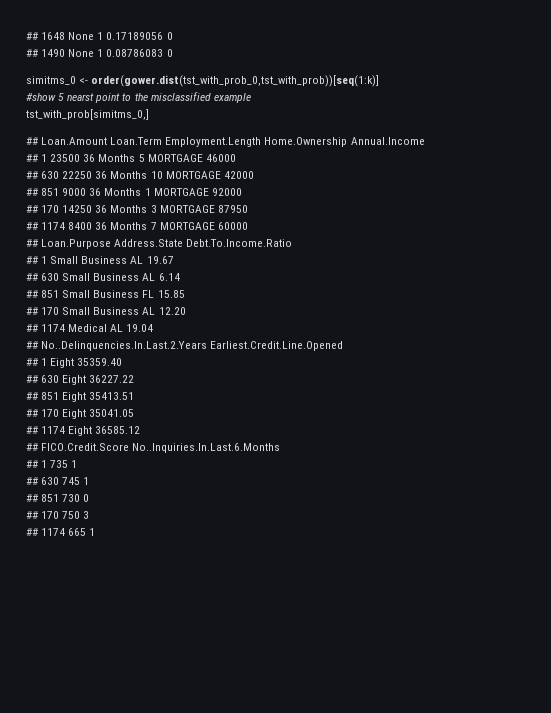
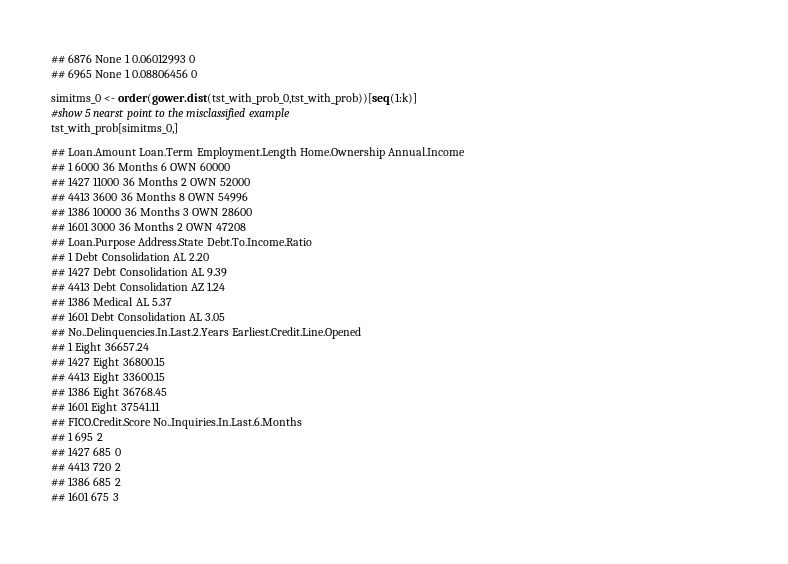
- ## 1648 None 1 0.17189056 0
- ## 1490 None 1 0.08786083 0
+ ## 6876 None 1 0.06012993 0
+ ## 6965 None 1 0.08806456 0
- ## 1 23500 36 Months 5 MORTGAGE 46000
- ## 630 22250 36 Months 10 MORTGAGE 42000
- ## 851 9000 36 Months 1 MORTGAGE 92000
- ## 170 14250 36 Months 3 MORTGAGE 87950
- ## 1174 8400 36 Months 7 MORTGAGE 60000
+ ## 1 6000 36 Months 6 OWN 60000
+ ## 1427 11000 36 Months 2 OWN 52000
+ ## 4413 3600 36 Months 8 OWN 54996
+ ## 1386 10000 36 Months 3 OWN 28600
+ ## 1601 3000 36 Months 2 OWN 47208
- ## 1 Small Business AL 19.67
- ## 630 Small Business AL 6.14
- ## 851 Small Business FL 15.85
- ## 170 Small Business AL 12.20
- ## 1174 Medical AL 19.04
+ ## 1 Debt Consolidation AL 2.20
+ ## 1427 Debt Consolidation AL 9.39
+ ## 4413 Debt Consolidation AZ 1.24
+ ## 1386 Medical AL 5.37
+ ## 1601 Debt Consolidation AL 3.05
- ## 1 Eight 35359.40
- ## 630 Eight 36227.22
- ## 851 Eight 35413.51
- ## 170 Eight 35041.05
- ## 1174 Eight 36585.12
+ ## 1 Eight 36657.24
+ ## 1427 Eight 36800.15
+ ## 4413 Eight 33600.15
+ ## 1386 Eight 36768.45
+ ## 1601 Eight 37541.11
- ## 1 735 1
- ## 630 745 1
- ## 851 730 0
- ## 170 750 3
- ## 1174 665 1
+ ## 1 695 2
+ ## 1427 685 0
+ ## 4413 720 2
+ ## 1386 685 2
+ ## 1601 675 3

